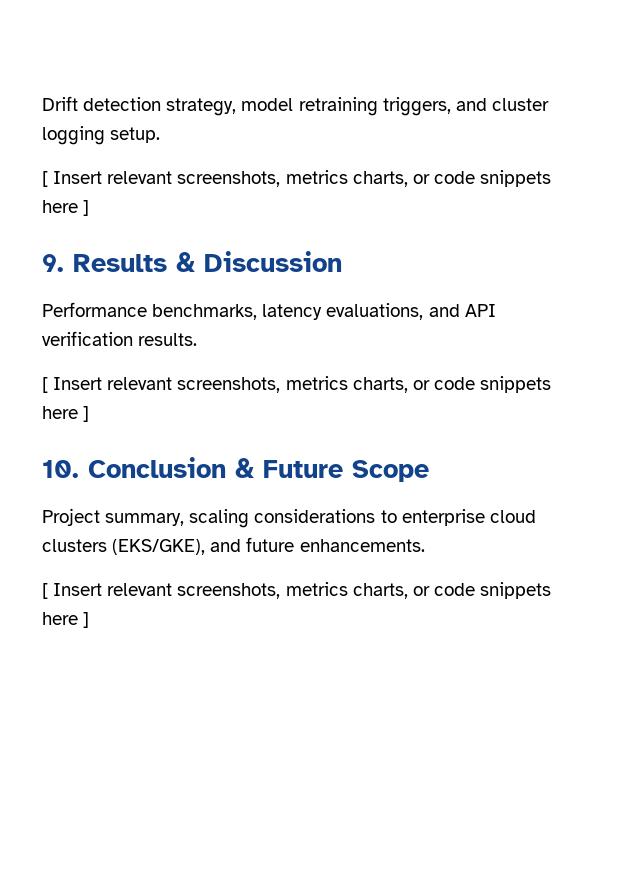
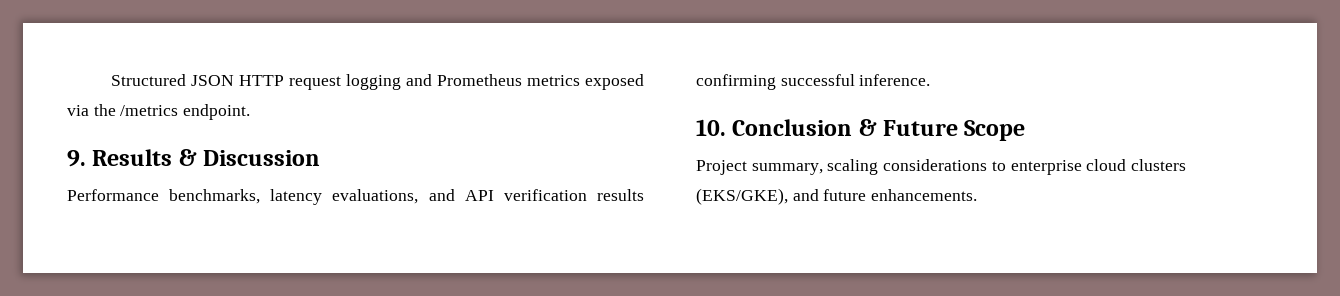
- Drift detection strategy, model retraining triggers, and cluster logging setup.
- [ Insert relevant screenshots, metrics charts, or code snippets here ]
+ Structured JSON HTTP request logging and Prometheus metrics exposed via the /metrics endpoint.
- Performance benchmarks, latency evaluations, and API verification results.
- [ Insert relevant screenshots, metrics charts, or code snippets here ]
+ Performance benchmarks, latency evaluations, and API verification results confirming successful inference.
  Project summary, scaling considerations to enterprise cloud clusters (EKS/GKE), and future enhancements.
- [ Insert relevant screenshots, metrics charts, or code snippets here ]

